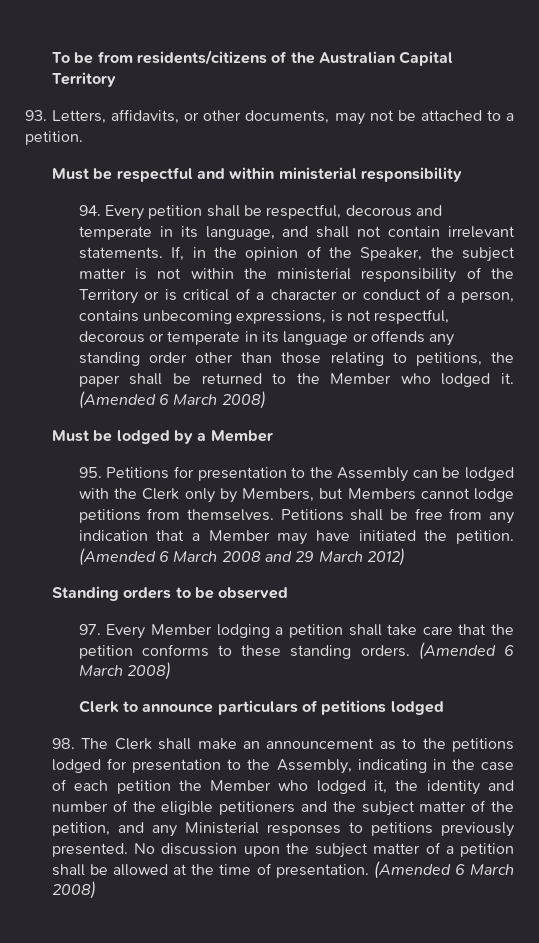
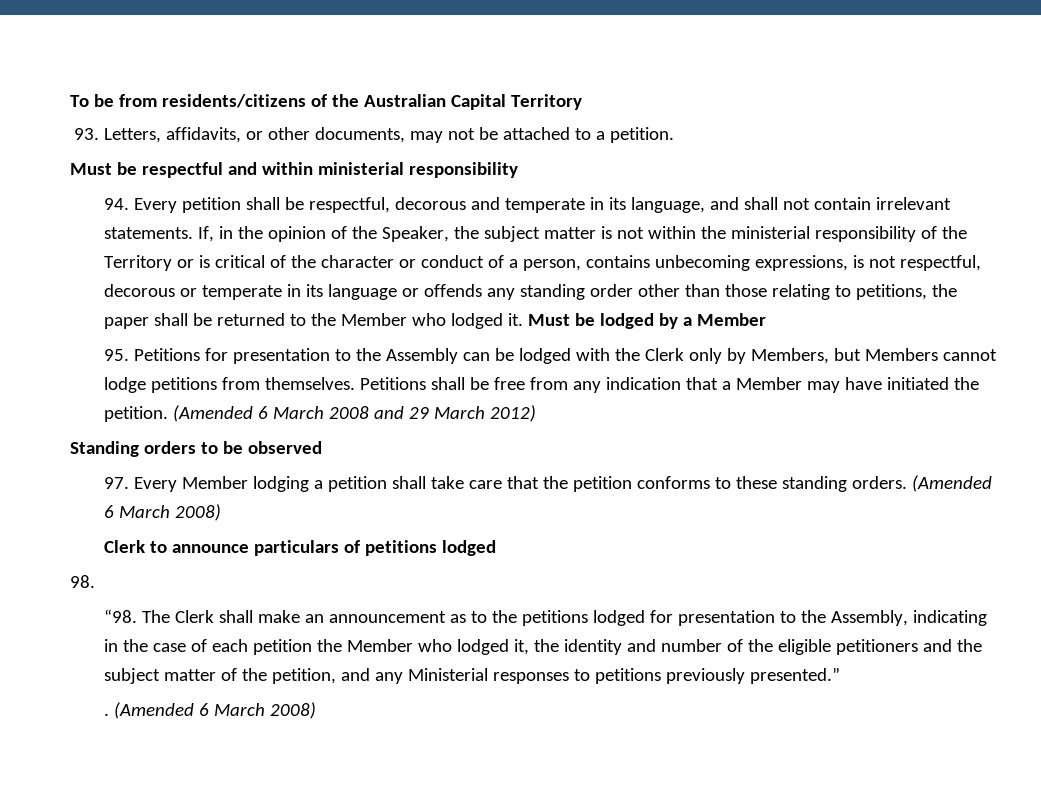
- If, in the opinion of the Speaker, the subject matter is not within the ministerial responsibility of the Territory or is critical of a character or conduct of a person, contains unbecoming expressions, is not respectful, decorous or temperate in its language or offends any standing order other than those relating to petitions, the paper shall be returned to the Member who lodged it. (Amended 6 March 2008)
- Must be lodged by a Member
+ If, in the opinion of the Speaker, the subject matter is not within the ministerial responsibility of the Territory or is critical of the character or conduct of a person, contains unbecoming expressions, is not respectful, decorous or temperate in its language or offends any standing order other than those relating to petitions, the paper shall be returned to the Member who lodged it. Must be lodged by a Member
- 98. The Clerk shall make an announcement as to the petitions lodged for presentation to the Assembly, indicating in the case of each petition the Member who lodged it, the identity and number of the eligible petitioners and the subject matter of the petition, and any Ministerial responses to petitions previously presented. No discussion upon the subject matter of a petition shall be allowed at the time of presentation.
+ 98.
+ “98. The Clerk shall make an announcement as to the petitions lodged for presentation to the Assembly, indicating in the case of each petition the Member who lodged it, the identity and number of the eligible petitioners and the subject matter of the petition, and any Ministerial responses to petitions previously presented.”
+ .

